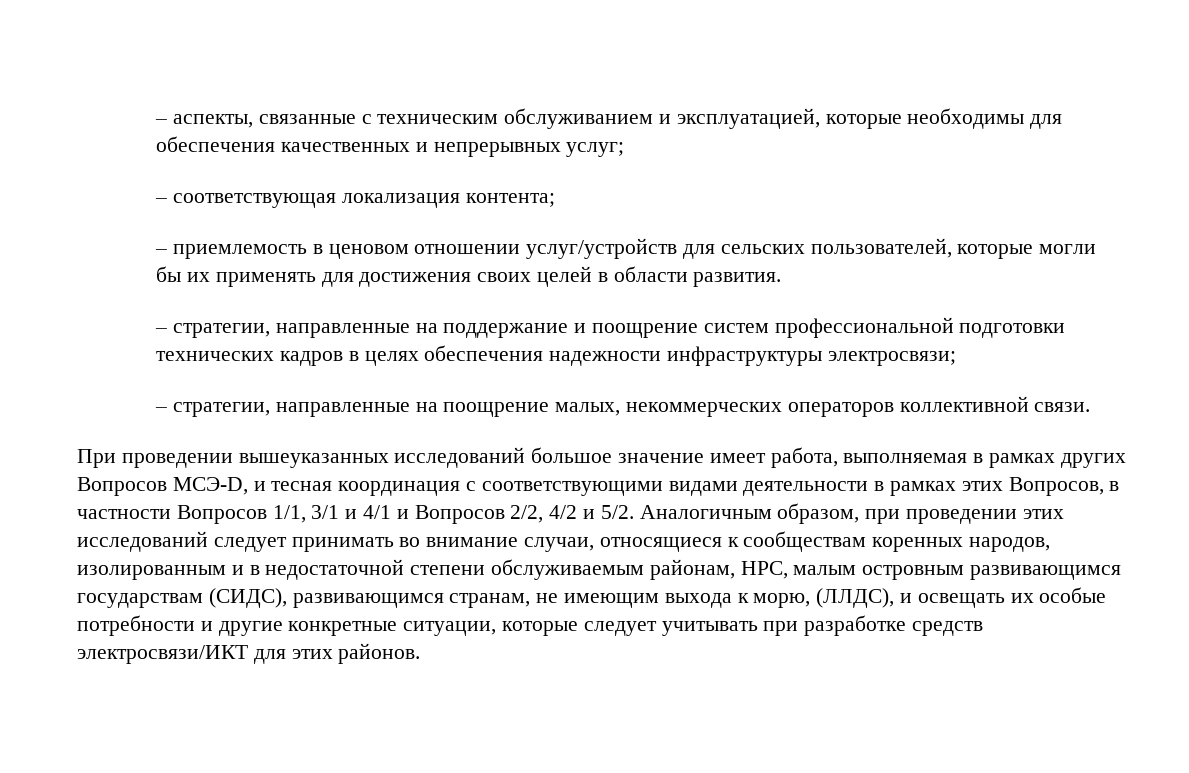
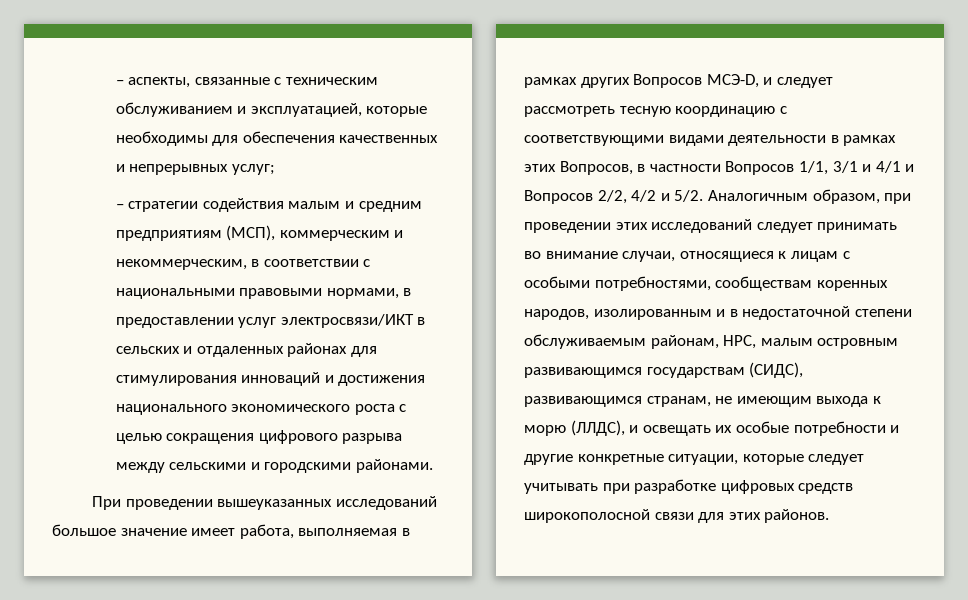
- – соответствующая локализация контента;
- – приемлемость в ценовом отношении услуг/устройств для сельских пользователей, которые могли бы их применять для достижения своих целей в области развития.
- – стратегии, направленные на поддержание и поощрение систем профессиональной подготовки технических кадров в целях обеспечения надежности инфраструктуры электросвязи;
- – стратегии, направленные на поощрение малых, некоммерческих операторов коллективной связи.
+ – стратегии содействия малым и средним предприятиям (МСП), коммерческим и некоммерческим, в соответствии с национальными правовыми нормами, в предоставлении услуг электросвязи/ИКТ в сельских и отдаленных районах для стимулирования инноваций и достижения национального экономического роста с целью сокращения цифрового разрыва между сельскими и городскими районами.
- При проведении вышеуказанных исследований большое значение имеет работа, выполняемая в рамках других Вопросов МСЭ-D, и тесная координация с соответствующими видами деятельности в рамках этих Вопросов, в частности Вопросов 1/1, 3/1 и 4/1 и Вопросов 2/2, 4/2 и 5/2.
+ При проведении вышеуказанных исследований большое значение имеет работа, выполняемая в рамках других Вопросов МСЭ-D, и следует рассмотреть тесную координацию с соответствующими видами деятельности в рамках этих Вопросов, в частности Вопросов 1/1, 3/1 и 4/1 и Вопросов 2/2, 4/2 и 5/2.
- Аналогичным образом, при проведении этих исследований следует принимать во внимание случаи, относящиеся к сообществам коренных народов, изолированным и в недостаточной степени обслуживаемым районам, НРС, малым островным развивающимся государствам (СИДС), развивающимся странам, не имеющим выхода к морю, (ЛЛДС), и освещать их особые потребности и другие конкретные ситуации, которые следует учитывать при разработке средств электросвязи/ИКТ для этих районов.
+ Аналогичным образом, при проведении этих исследований следует принимать во внимание случаи, относящиеся к лицам с особыми потребностями, сообществам коренных народов, изолированным и в недостаточной степени обслуживаемым районам, НРС, малым островным развивающимся государствам (СИДС), развивающимся странам, не имеющим выхода к морю (ЛЛДС), и освещать их особые потребности и другие конкретные ситуации, которые следует учитывать при разработке цифровых средств широкополосной связи для этих районов.

